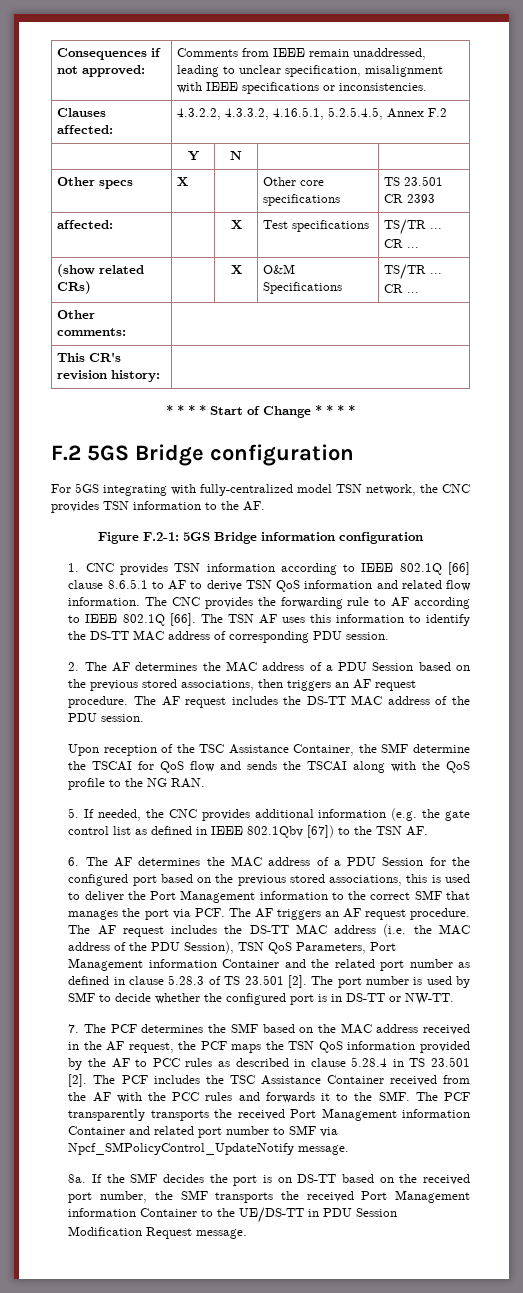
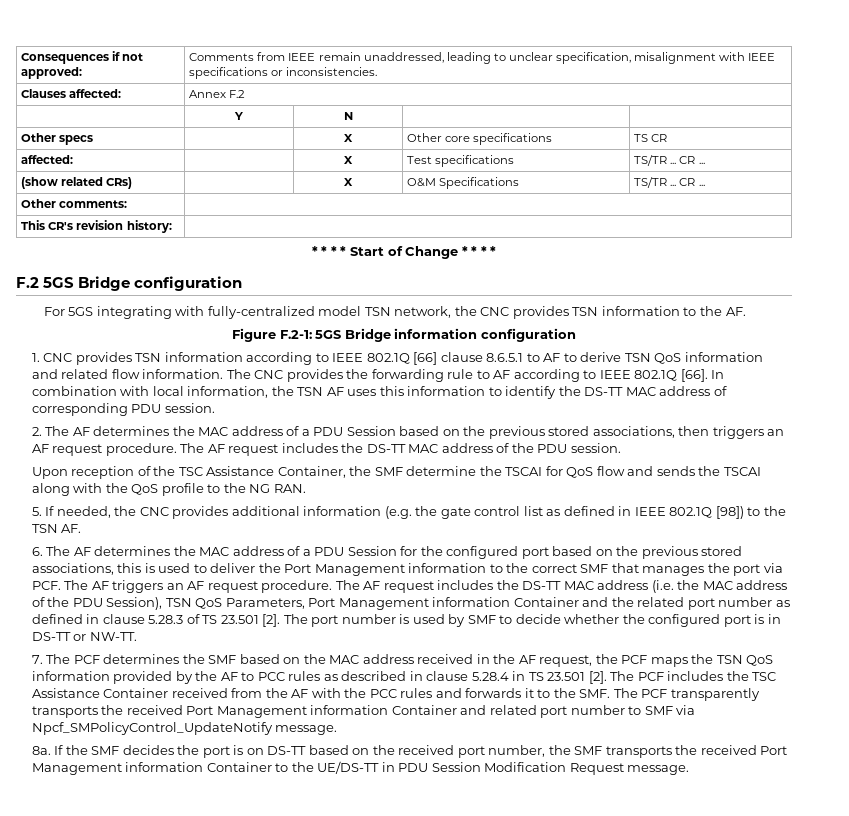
- Clauses affected: | 4.3.2.2, 4.3.3.2, 4.16.5.1, 5.2.5.4.5, Annex F.2
+ Clauses affected: | Annex F.2
- Other specs | X | | Other core specifications | TS 23.501 CR 2393
+ Other specs | | X | Other core specifications | TS CR
- The TSN AF uses this information to identify the DS-TT MAC address of corresponding PDU session.
+ In combination with local information, the TSN AF uses this information to identify the DS-TT MAC address of corresponding PDU session.
- 5. If needed, the CNC provides additional information (e.g. the gate control list as defined in IEEE 802.1Qbv [67]) to the TSN AF.
+ 5. If needed, the CNC provides additional information (e.g. the gate control list as defined in IEEE 802.1Q [98]) to the TSN AF.

